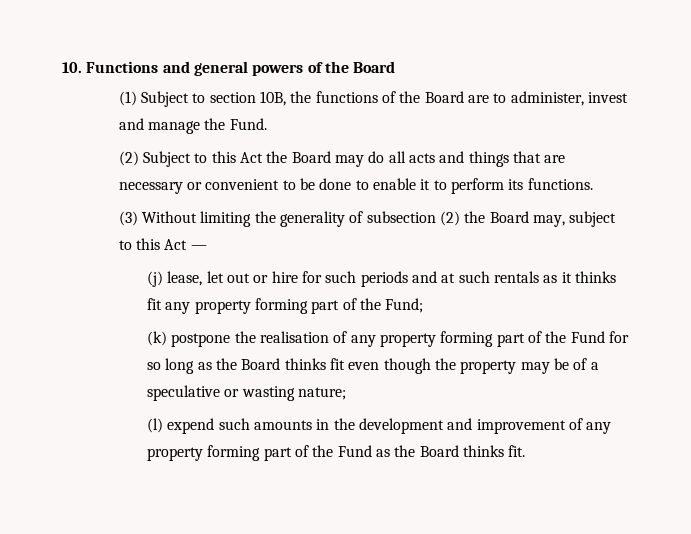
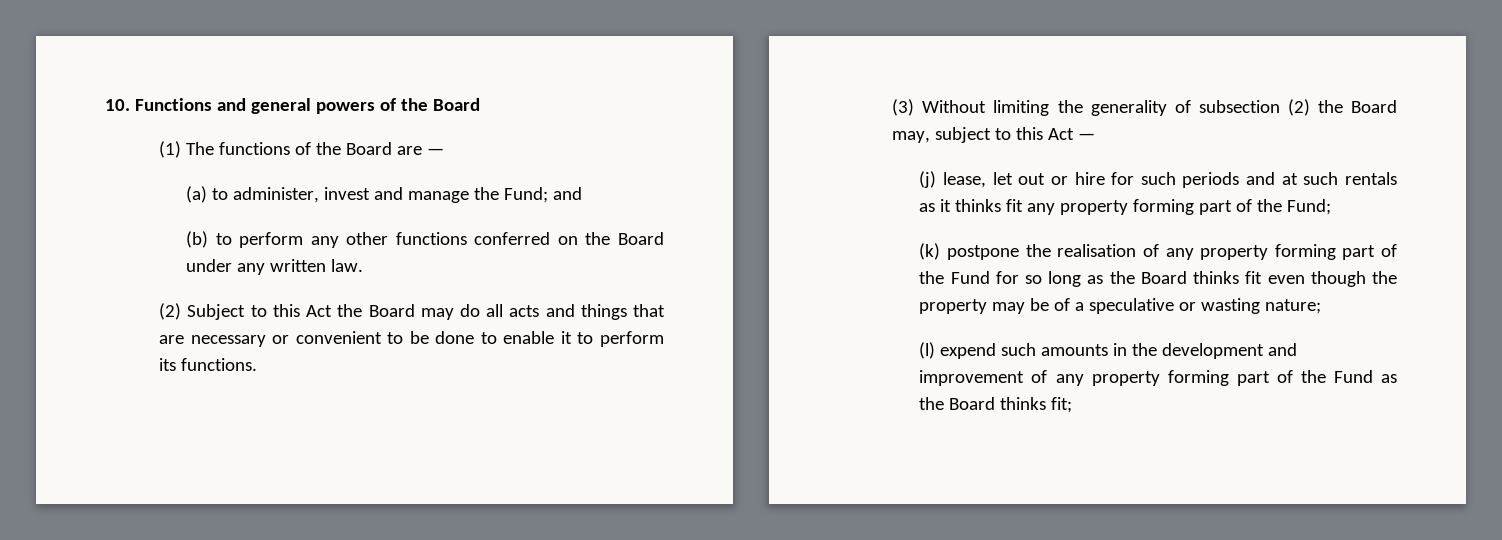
- (1) Subject to section 10B, the functions of the Board are to administer, invest and manage the Fund.
+ (1) The functions of the Board are —
+ (a) to administer, invest and manage the Fund; and
+ (b) to perform any other functions conferred on the Board under any written law.
- (l) expend such amounts in the development and improvement of any property forming part of the Fund as the Board thinks fit.
+ (l) expend such amounts in the development and improvement of any property forming part of the Fund as the Board thinks fit;

